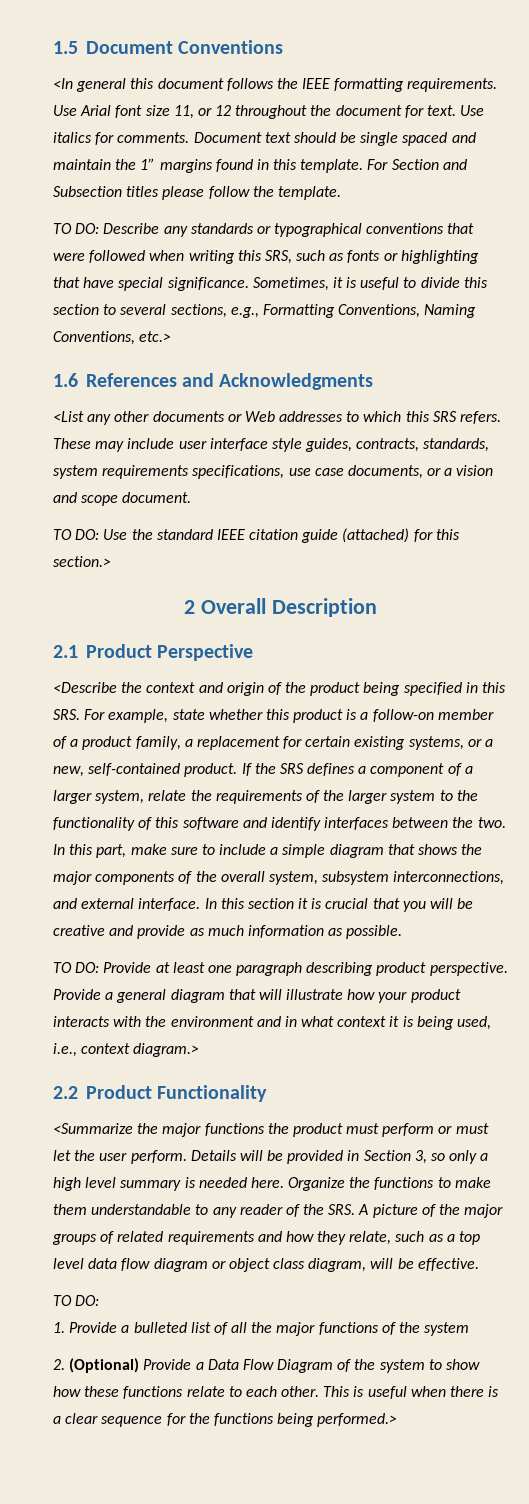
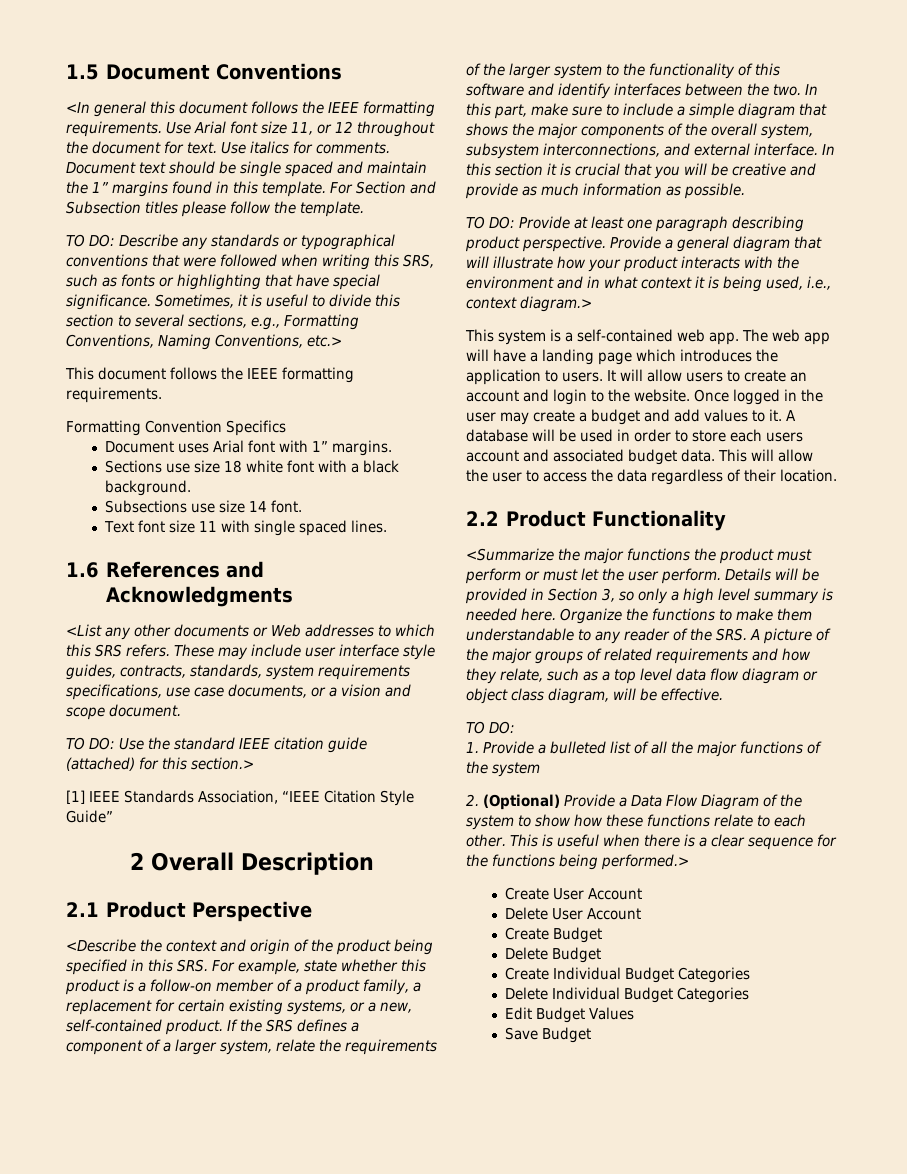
+ This document follows the IEEE formatting requirements.
+ Formatting Convention Specifics
+ Document uses Arial font with 1” margins.
+ Sections use size 18 white font with a black background.
+ Subsections use size 14 font.
+ Text font size 11 with single spaced lines.
+ [1] IEEE Standards Association, “IEEE Citation Style Guide”
+ This system is a self-contained web app. The web app will have a landing page which introduces the application to users. It will allow users to create an account and login to the website. Once logged in the user may create a budget and add values to it. A database will be used in order to store each users account and associated budget data. This will allow the user to access the data regardless of their location.
+ Create User Account
+ Delete User Account
+ Create Budget
+ Delete Budget
+ Create Individual Budget Categories
+ Delete Individual Budget Categories
+ Edit Budget Values
+ Save Budget

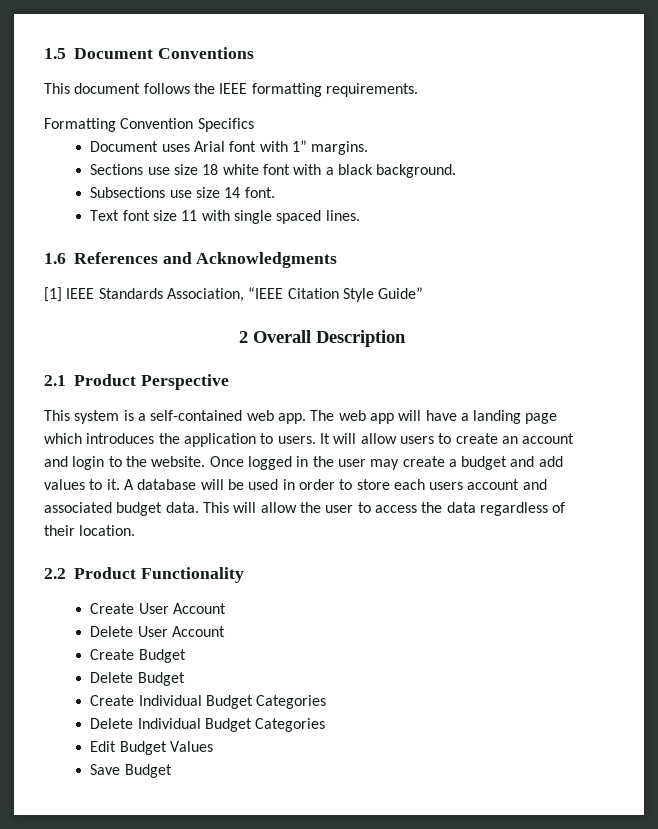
- <In general this document follows the IEEE formatting requirements. Use Arial font size 11, or 12 throughout the document for text. Use italics for comments. Document text should be single spaced and maintain the 1” margins found in this template. For Section and Subsection titles please follow the template.
- TO DO: Describe any standards or typographical conventions that were followed when writing this SRS, such as fonts or highlighting that have special significance. Sometimes, it is useful to divide this section to several sections, e.g., Formatting Conventions, Naming Conventions, etc.>
- <List any other documents or Web addresses to which this SRS refers. These may include user interface style guides, contracts, standards, system requirements specifications, use case documents, or a vision and scope document.
- TO DO: Use the standard IEEE citation guide (attached) for this section.>
- <Describe the context and origin of the product being specified in this SRS. For example, state whether this product is a follow-on member of a product family, a replacement for certain existing systems, or a new, self-contained product. If the SRS defines a component of a larger system, relate the requirements of the larger system to the functionality of this software and identify interfaces between the two. In this part, make sure to include a simple diagram that shows the major components of the overall system, subsystem interconnections, and external interface. In this section it is crucial that you will be creative and provide as much information as possible.
- TO DO: Provide at least one paragraph describing product perspective. Provide a general diagram that will illustrate how your product interacts with the environment and in what context it is being used, i.e., context diagram.>
- <Summarize the major functions the product must perform or must let the user perform. Details will be provided in Section 3, so only a high level summary is needed here. Organize the functions to make them understandable to any reader of the SRS. A picture of the major groups of related requirements and how they relate, such as a top level data flow diagram or object class diagram, will be effective.
- TO DO:
- 1. Provide a bulleted list of all the major functions of the system
- 2. (Optional) Provide a Data Flow Diagram of the system to show how these functions relate to each other. This is useful when there is a clear sequence for the functions being performed.>

